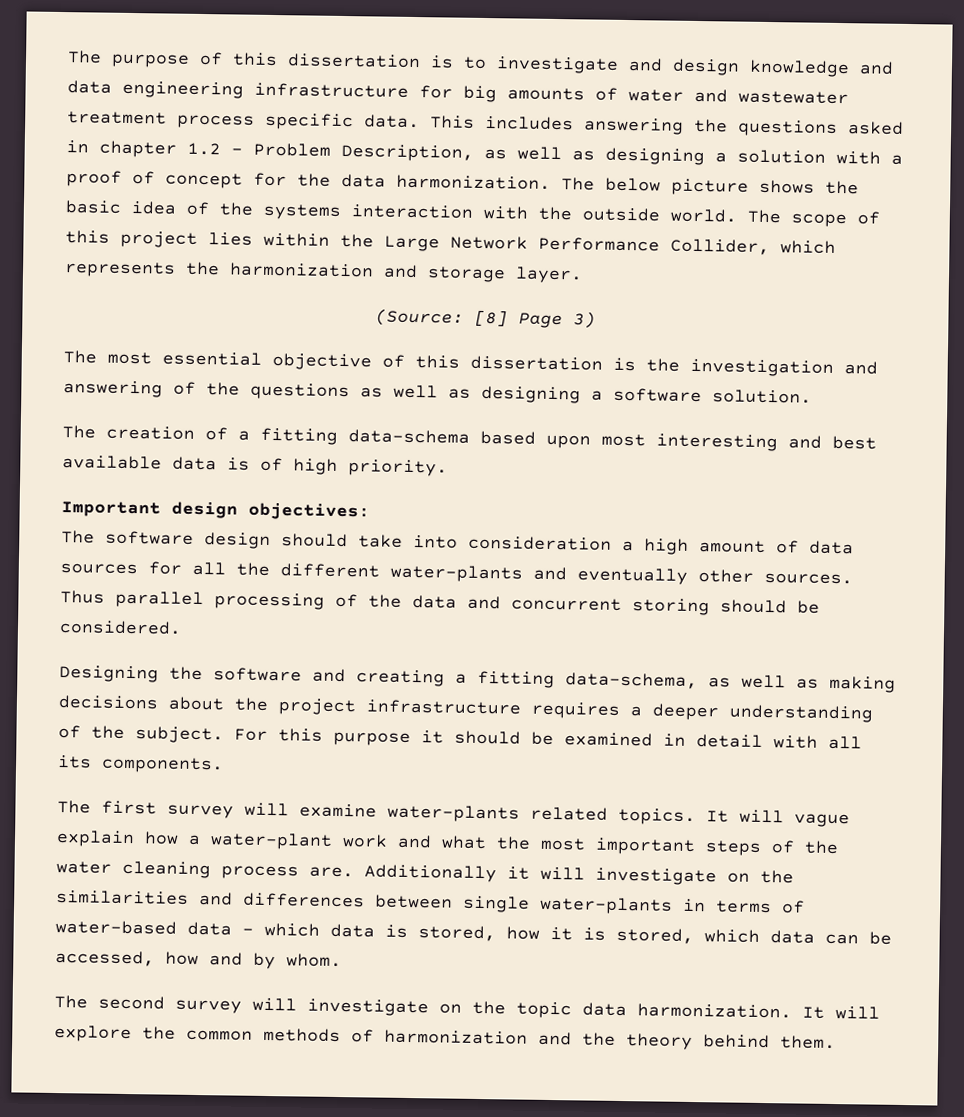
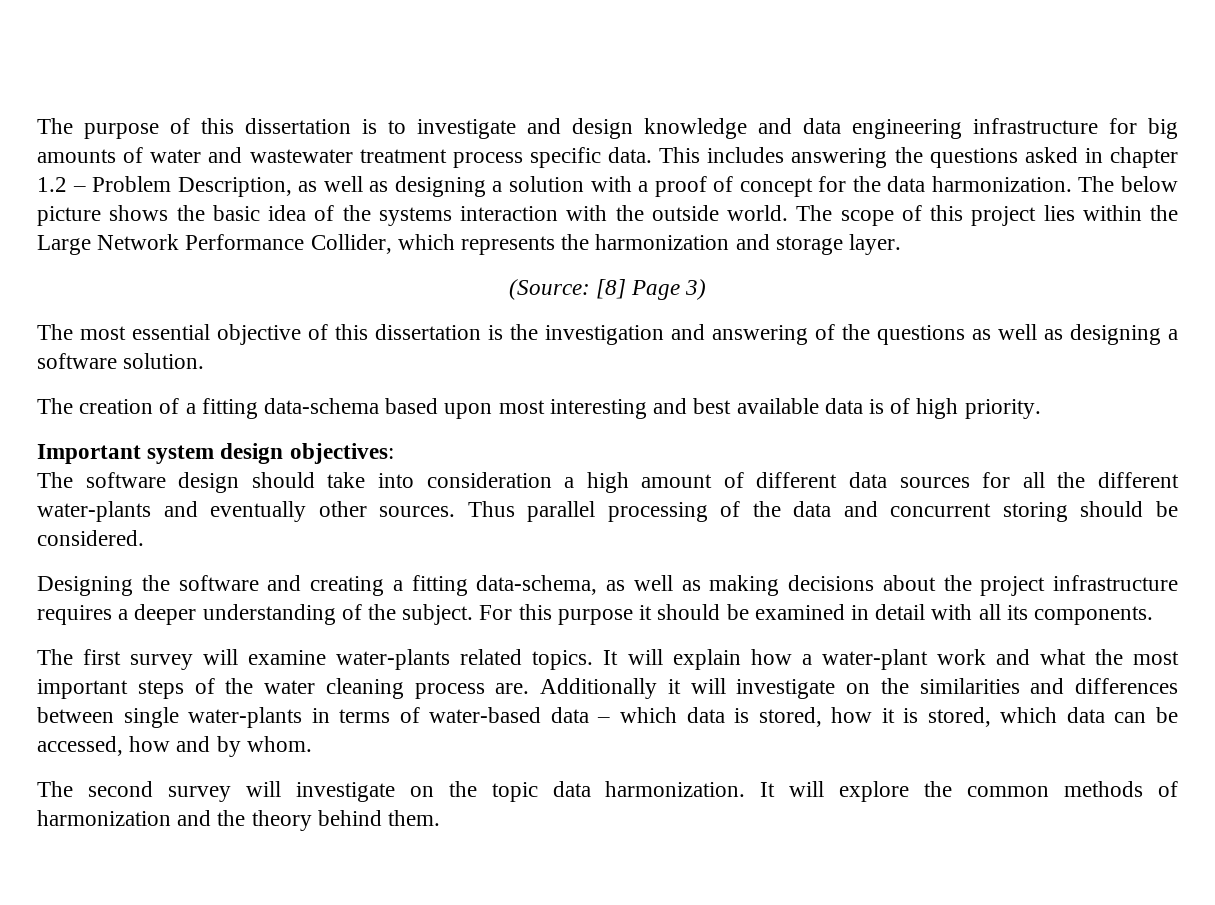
- Important design objectives:
+ Important system design objectives:
- The software design should take into consideration a high amount of data sources for all the different water-plants and eventually other sources.
+ The software design should take into consideration a high amount of different data sources for all the different water-plants and eventually other sources.
- It will vague explain how a water-plant work and what the most important steps of the water cleaning process are.
+ It will explain how a water-plant work and what the most important steps of the water cleaning process are.

